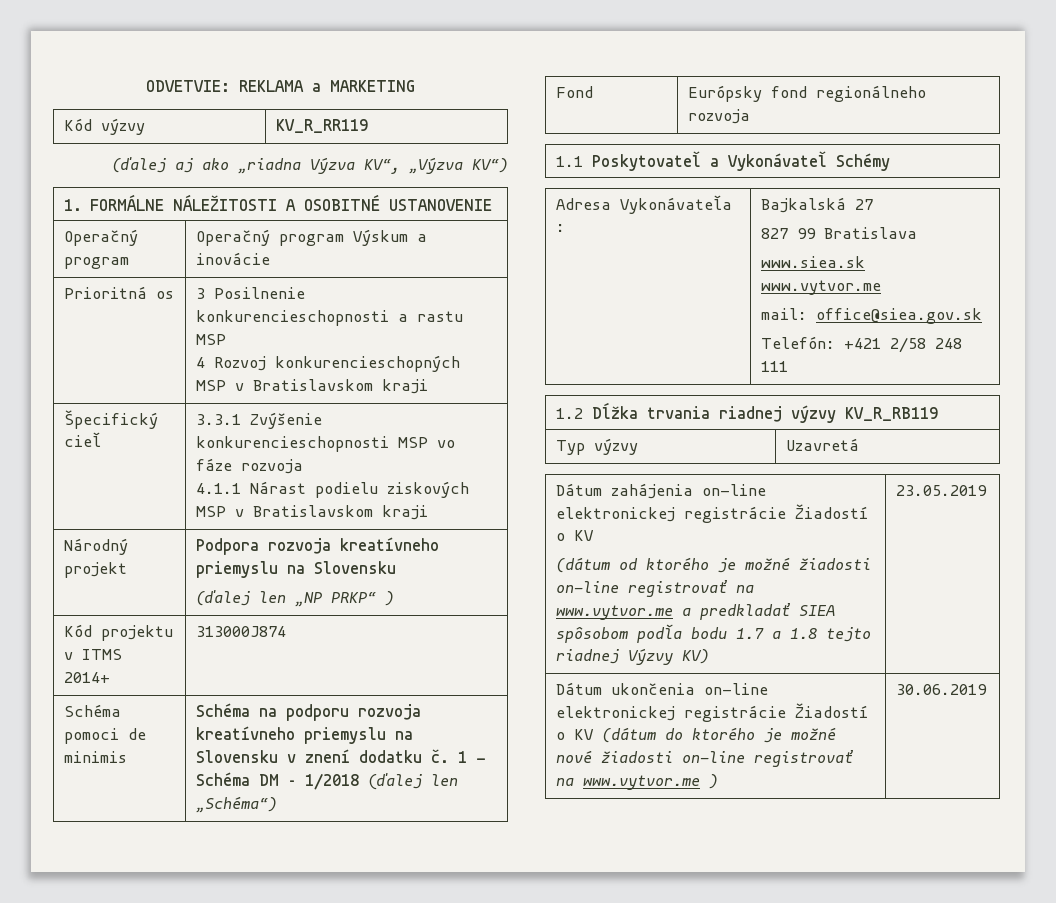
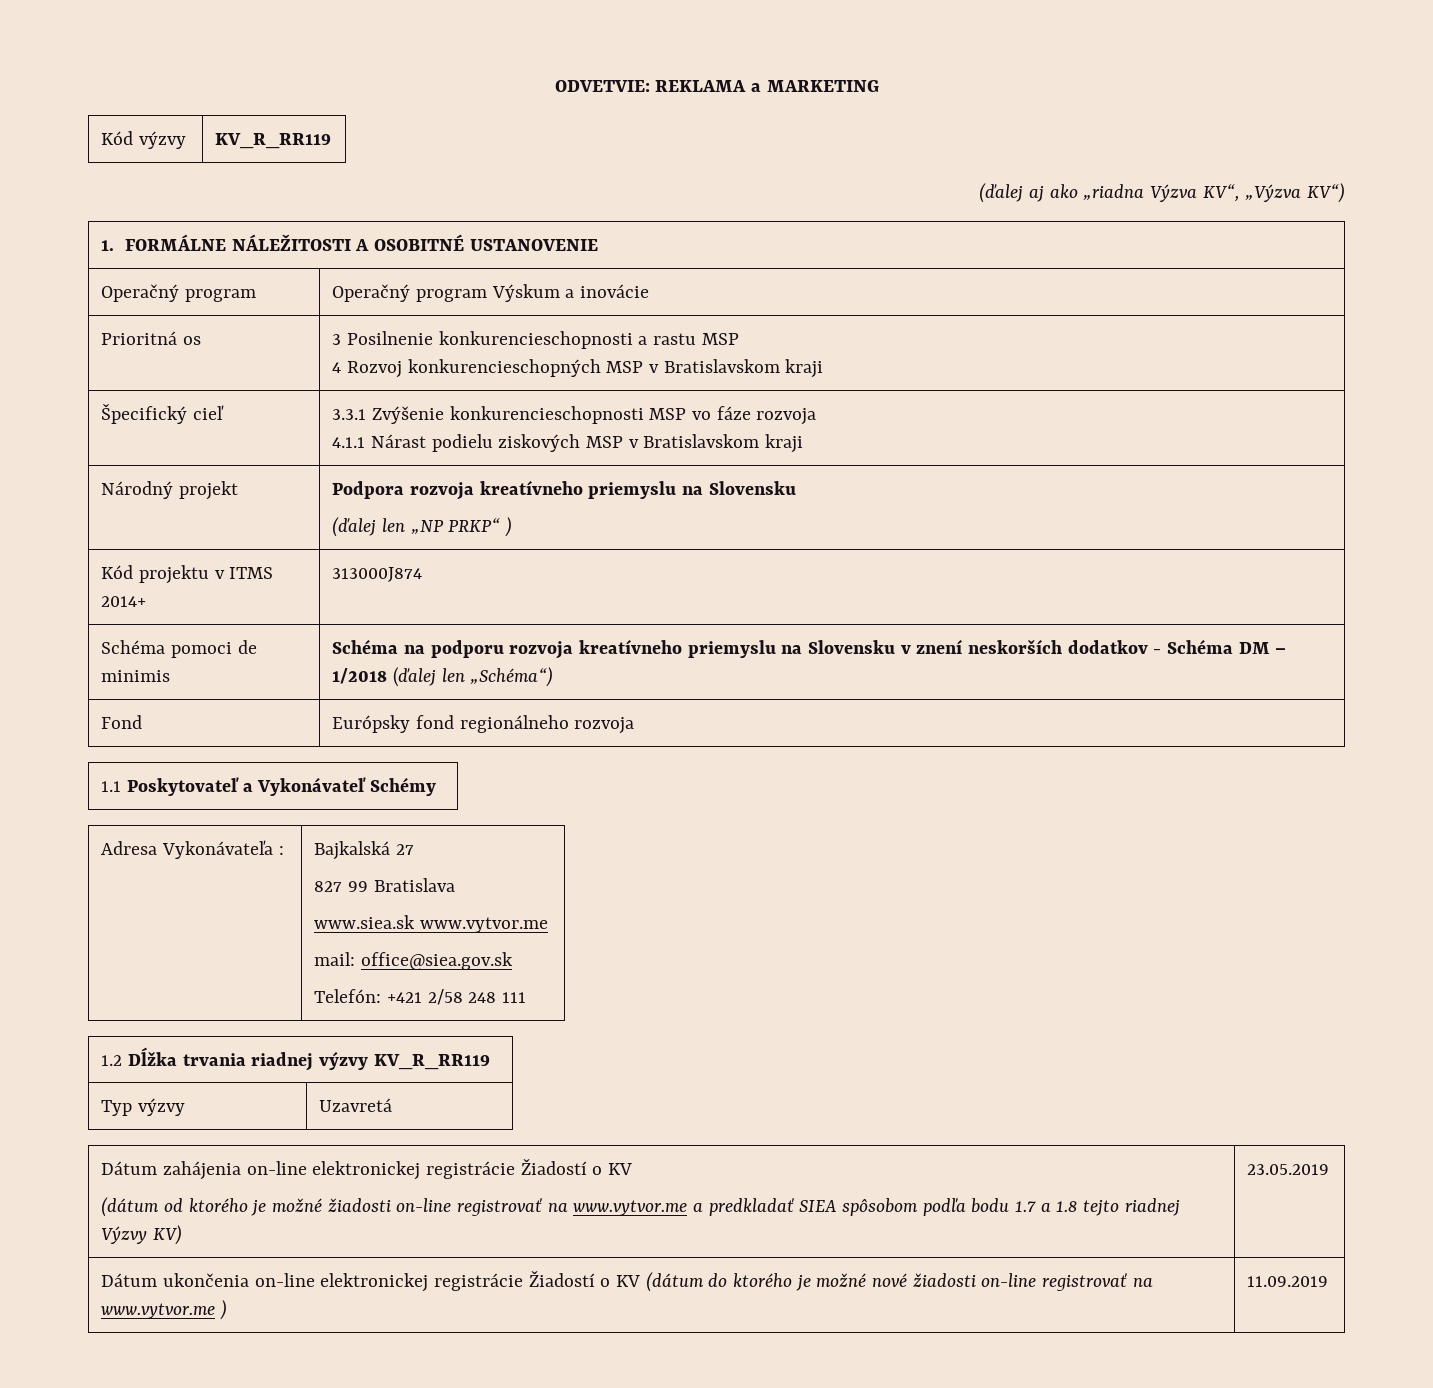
- Schéma pomoci de minimis | Schéma na podporu rozvoja kreatívneho priemyslu na Slovensku v znení dodatku č. 1 - Schéma DM – 1/2018 (ďalej len „Schéma“)
+ Schéma pomoci de minimis | Schéma na podporu rozvoja kreatívneho priemyslu na Slovensku v znení neskorších dodatkov - Schéma DM – 1/2018 (ďalej len „Schéma“)
- 1.2 Dĺžka trvania riadnej výzvy KV_R_RB119
+ 1.2 Dĺžka trvania riadnej výzvy KV_R_RR119
- Dátum ukončenia on-line elektronickej registrácie Žiadostí o KV (dátum do ktorého je možné nové žiadosti on-line registrovať na www.vytvor.me ) | 30.06.2019
+ Dátum ukončenia on-line elektronickej registrácie Žiadostí o KV (dátum do ktorého je možné nové žiadosti on-line registrovať na www.vytvor.me ) | 11.09.2019

